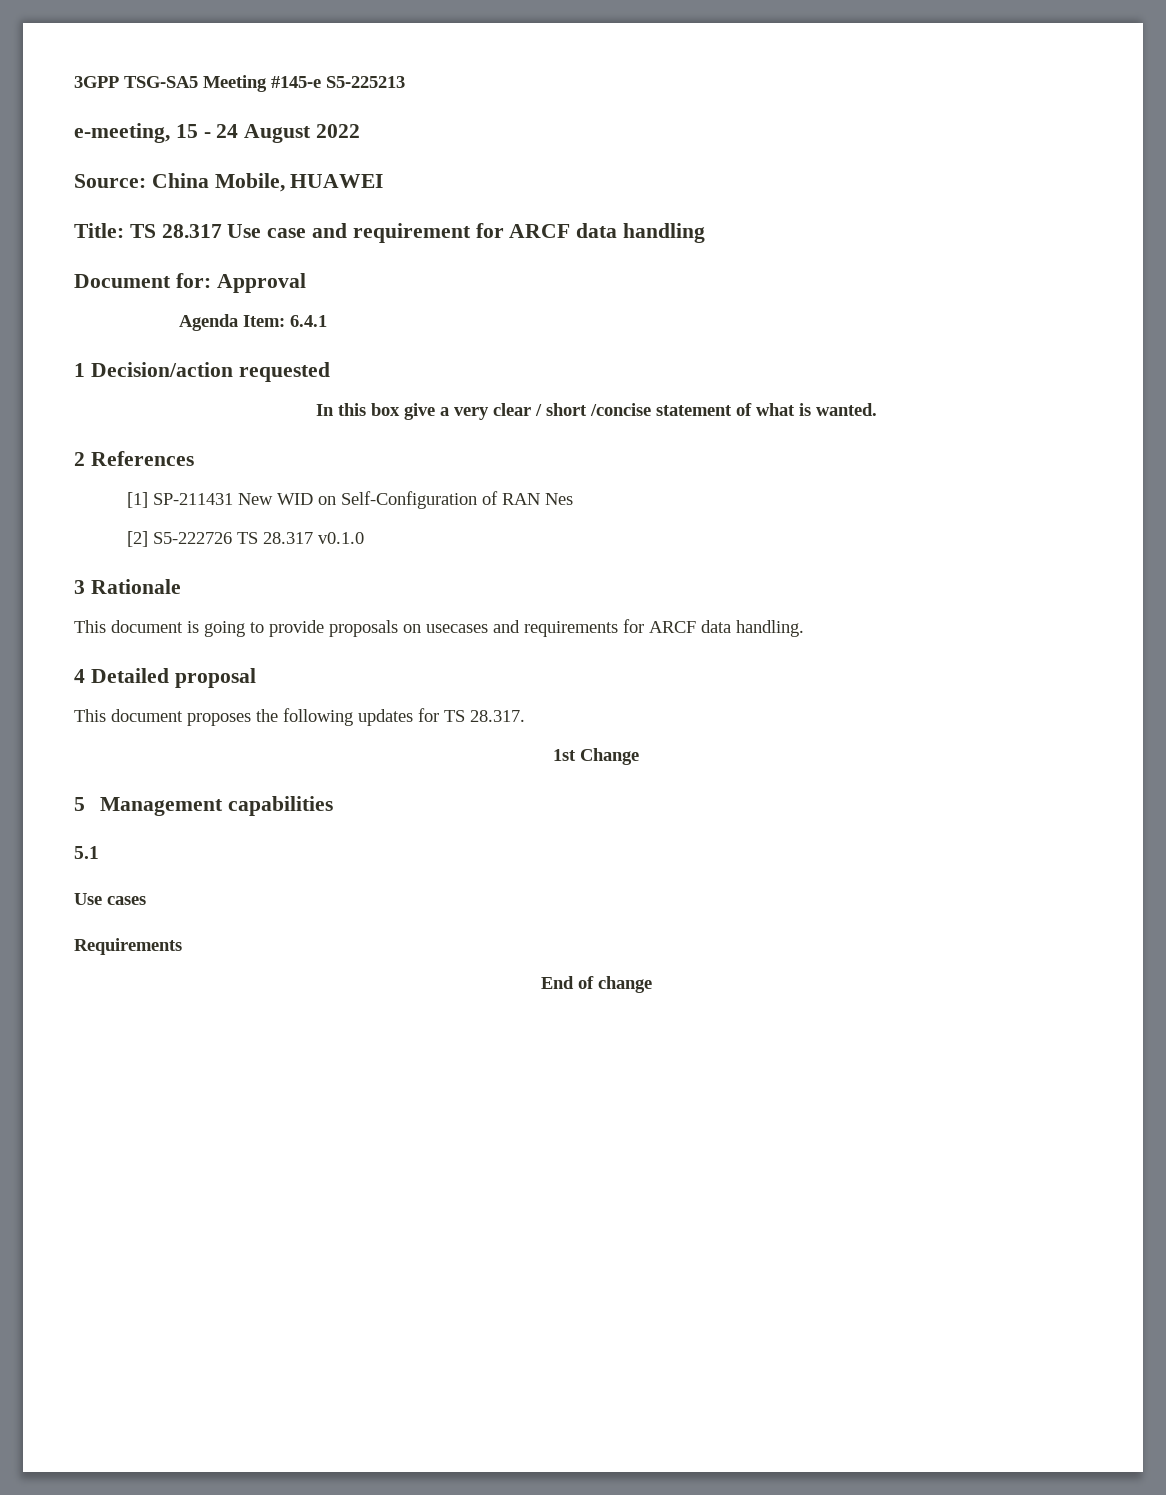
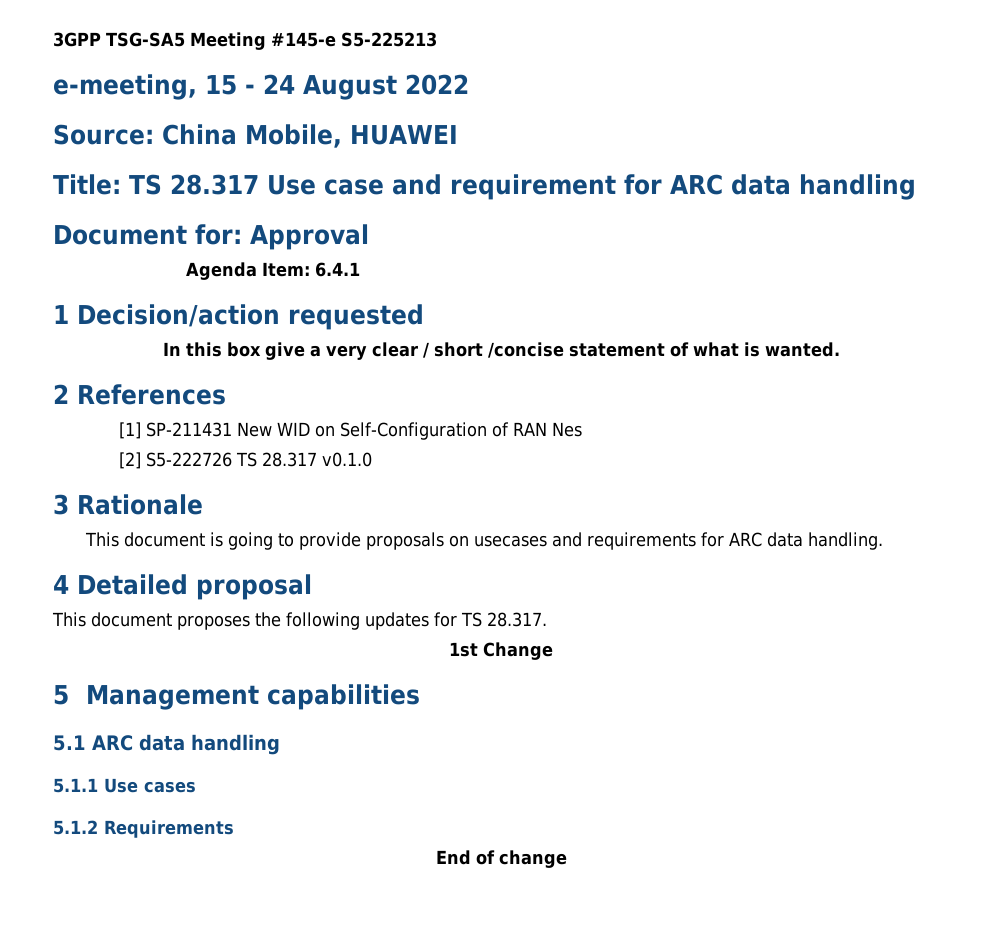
- Title: TS 28.317 Use case and requirement for ARCF data handling
+ Title: TS 28.317 Use case and requirement for ARC data handling
- This document is going to provide proposals on usecases and requirements for ARCF data handling.
+ This document is going to provide proposals on usecases and requirements for ARC data handling.
- 5.1
- Use cases
+ 5.1 ARC data handling
+ 5.1.1 Use cases
- Requirements
+ 5.1.2 Requirements

